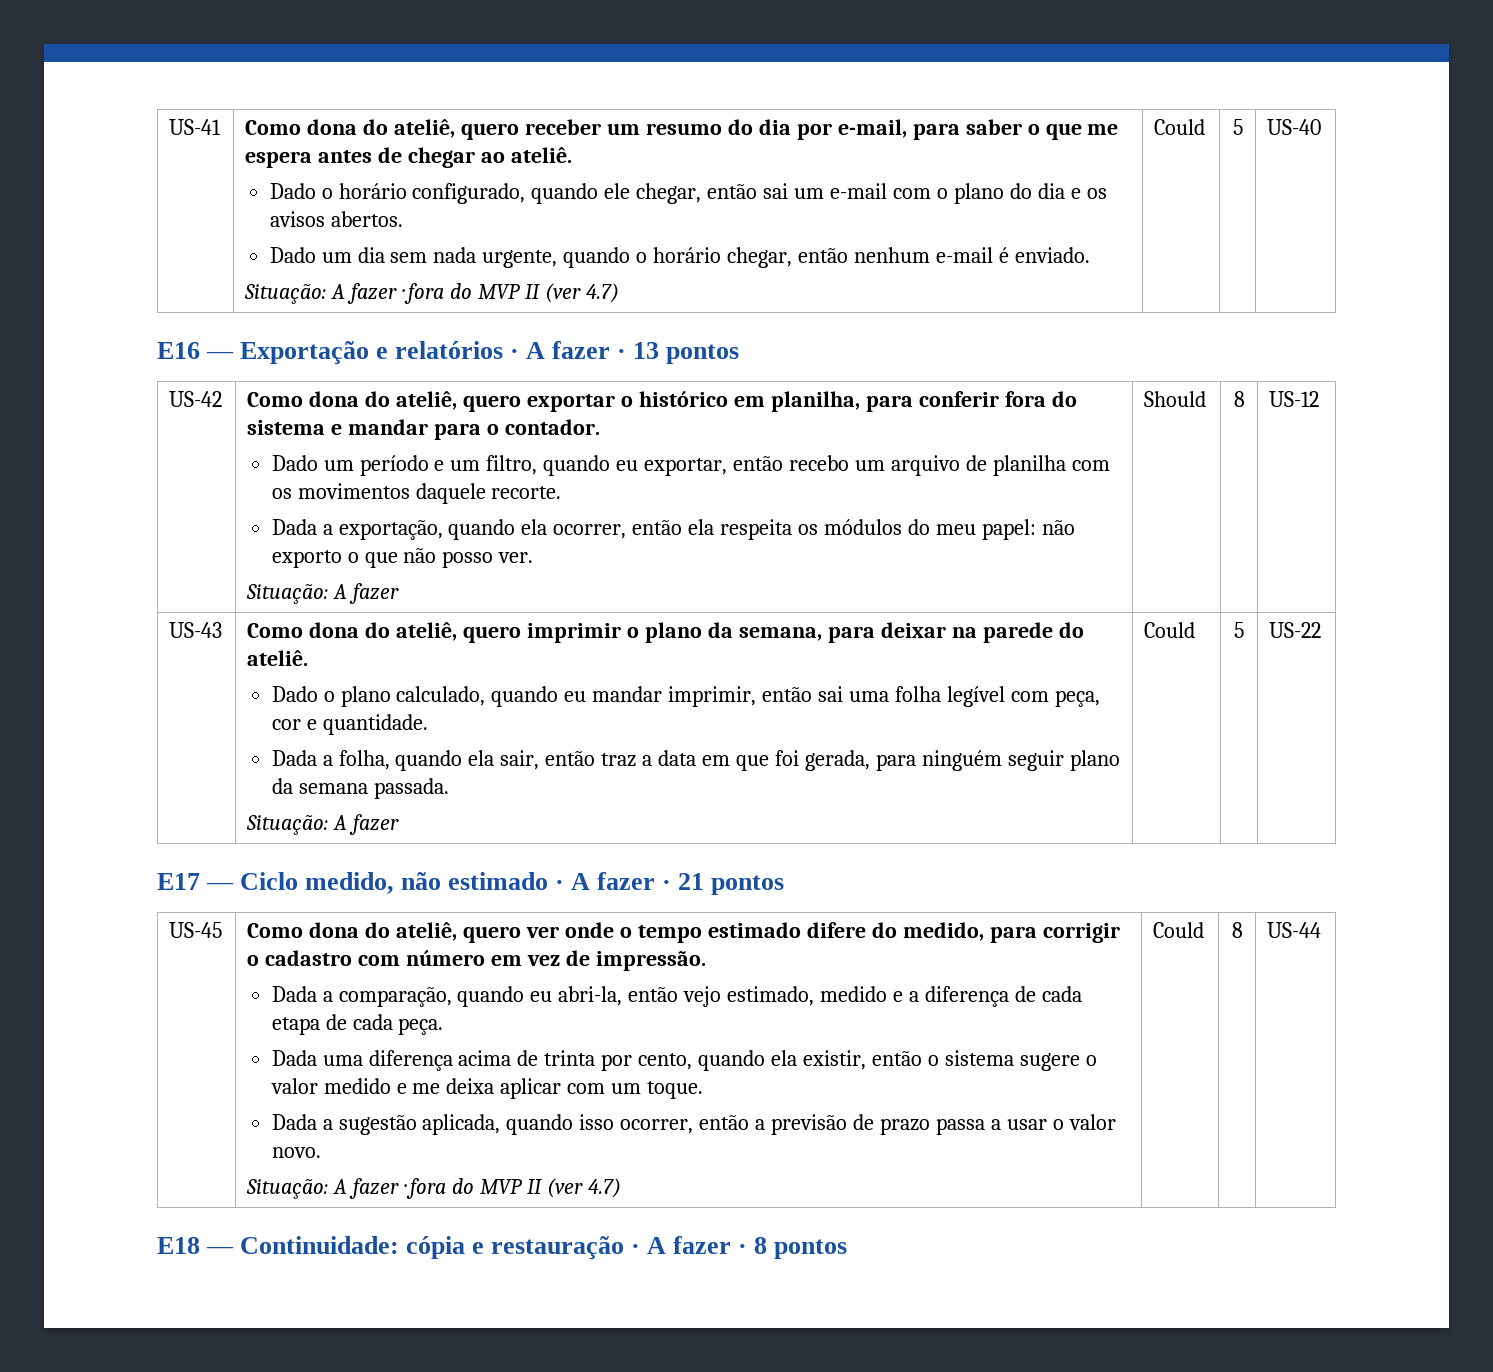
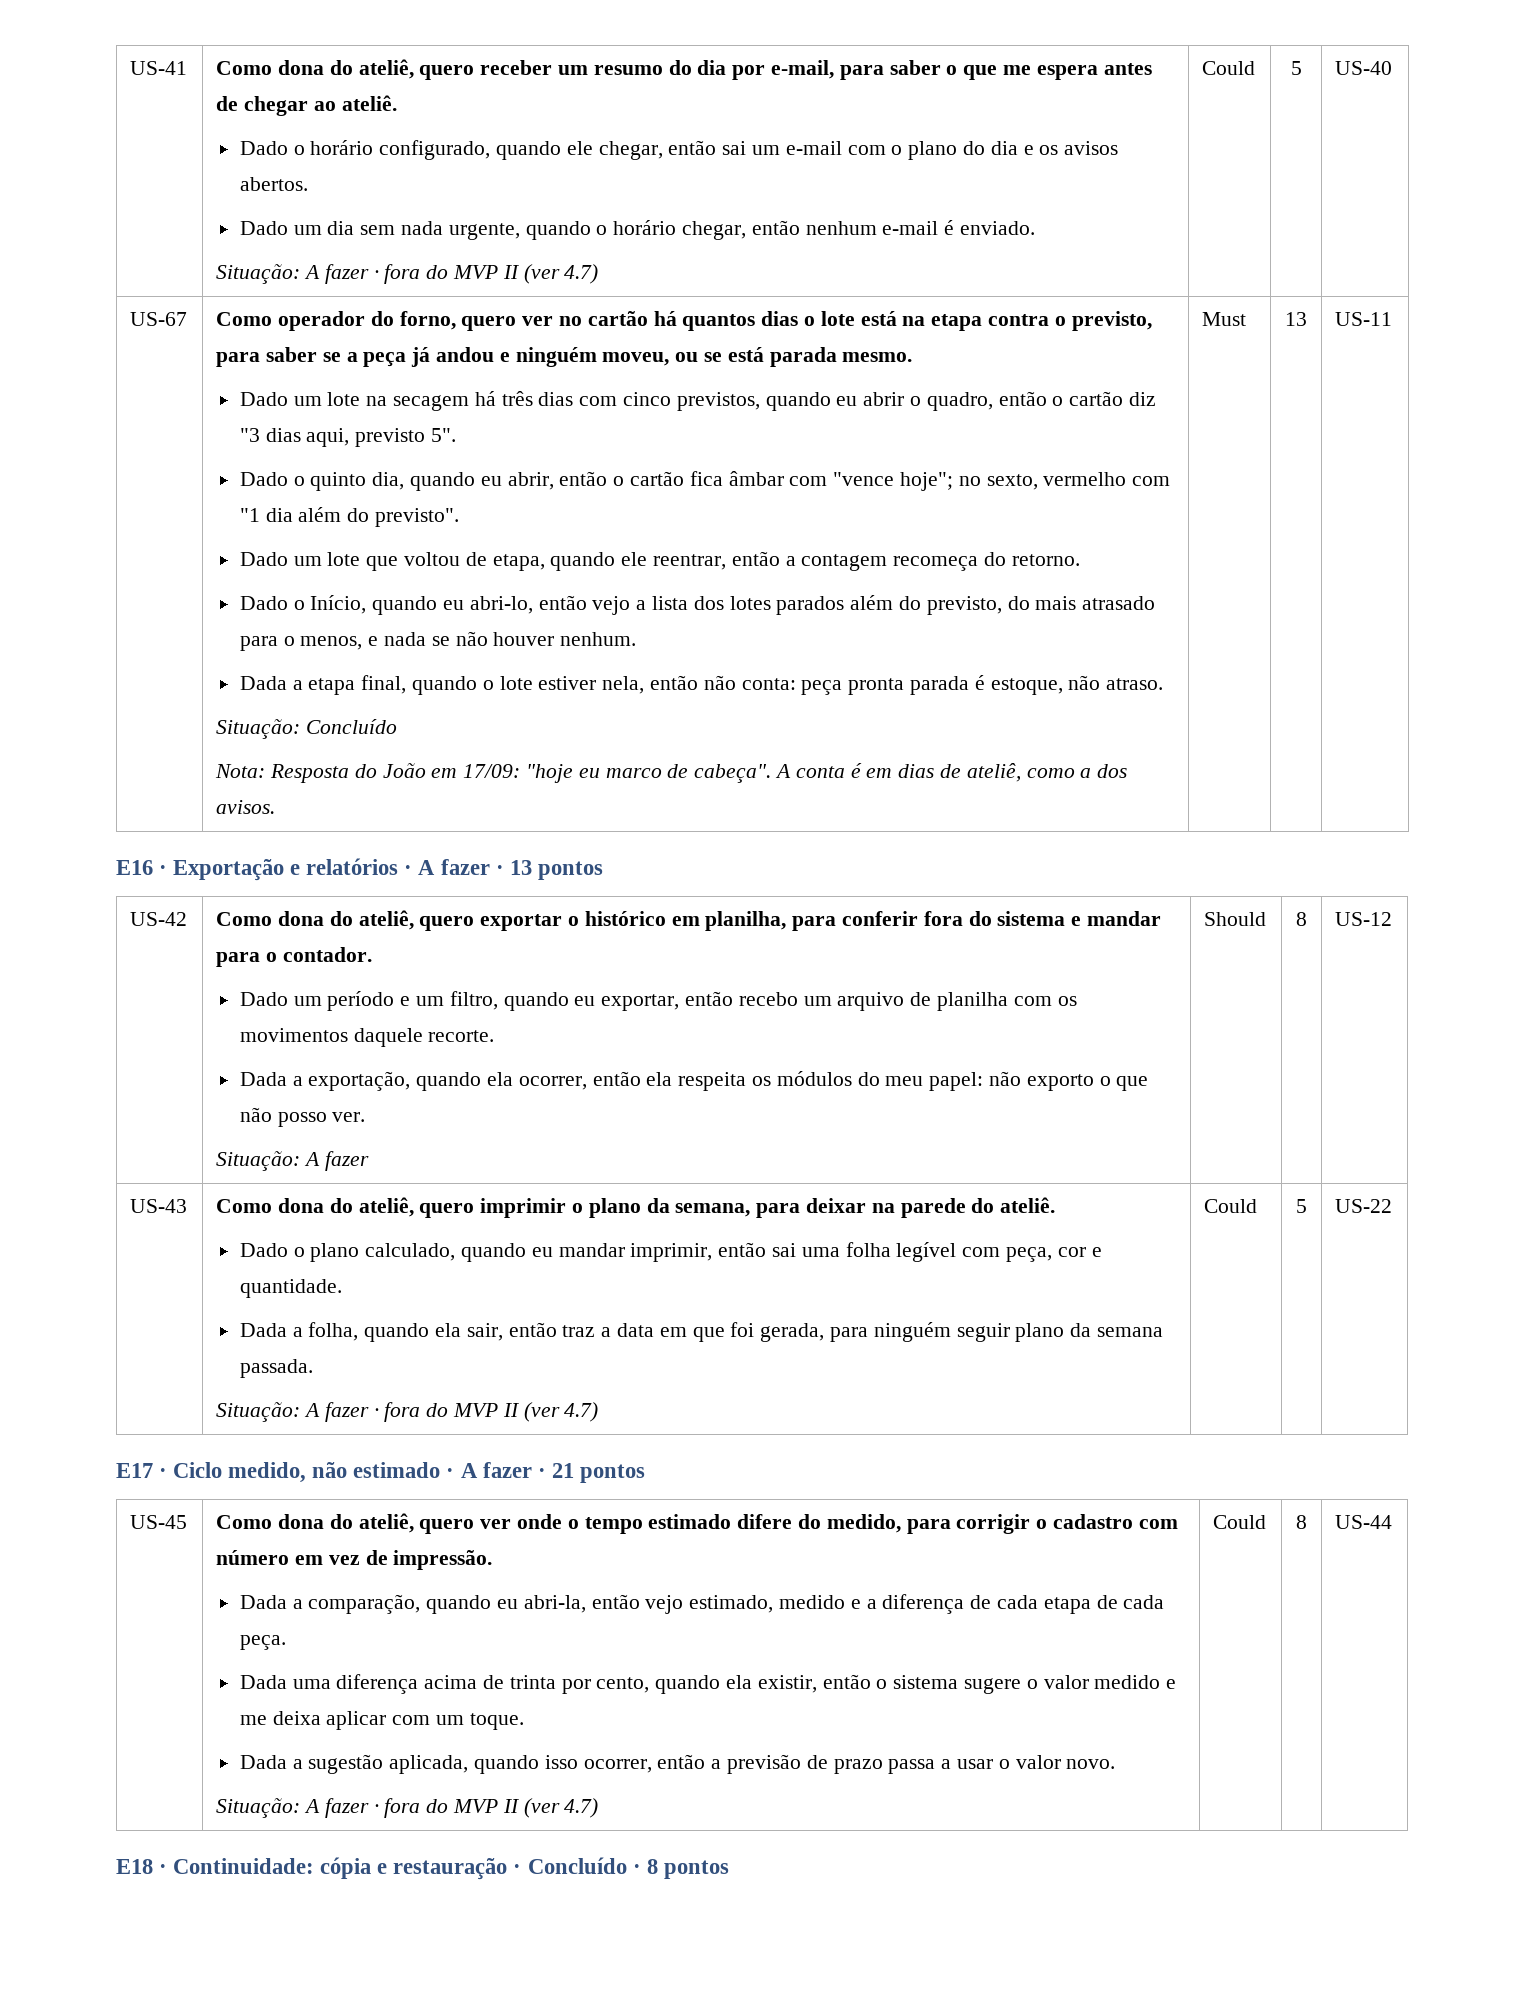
+ US-67 | Como operador do forno, quero ver no cartão há quantos dias o lote está na etapa contra o previsto, para saber se a peça já andou e ninguém moveu, ou se está parada mesmo.
+ Dado um lote na secagem há três dias com cinco previstos, quando eu abrir o quadro, então o cartão diz "3 dias aqui, previsto 5".
+ Dado o quinto dia, quando eu abrir, então o cartão fica âmbar com "vence hoje"; no sexto, vermelho com "1 dia além do previsto".
+ Dado um lote que voltou de etapa, quando ele reentrar, então a contagem recomeça do retorno.
+ Dado o Início, quando eu abri-lo, então vejo a lista dos lotes parados além do previsto, do mais atrasado para o menos, e nada se não houver nenhum.
+ Dada a etapa final, quando o lote estiver nela, então não conta: peça pronta parada é estoque, não atraso.
+ Situação: Concluído
+ Nota: Resposta do João em 17/09: "hoje eu marco de cabeça". A conta é em dias de ateliê, como a dos avisos. | Must | 13 | US-11
- E16 — Exportação e relatórios · A fazer · 13 pontos
+ E16 · Exportação e relatórios · A fazer · 13 pontos
  Dada a folha, quando ela sair, então traz a data em que foi gerada, para ninguém seguir plano da semana passada.
- Situação: A fazer
+ Situação: A fazer · fora do MVP II (ver 4.7)
- E17 — Ciclo medido, não estimado · A fazer · 21 pontos
+ E17 · Ciclo medido, não estimado · A fazer · 21 pontos
- E18 — Continuidade: cópia e restauração · A fazer · 8 pontos
+ E18 · Continuidade: cópia e restauração · Concluído · 8 pontos

